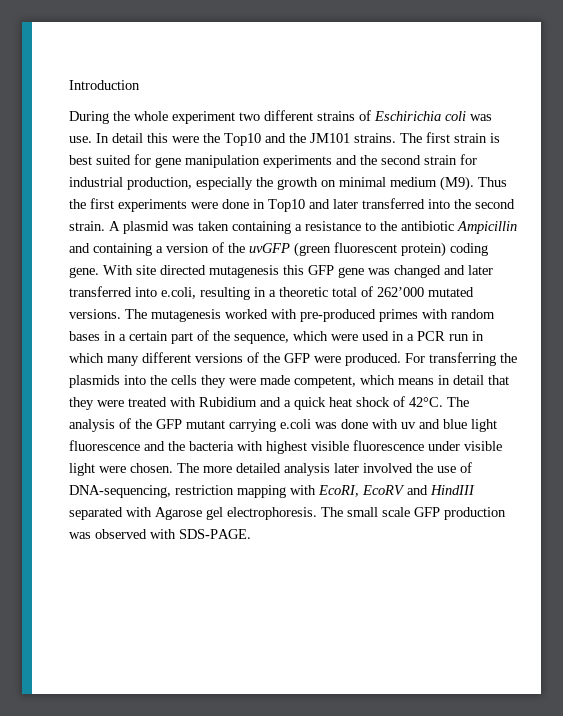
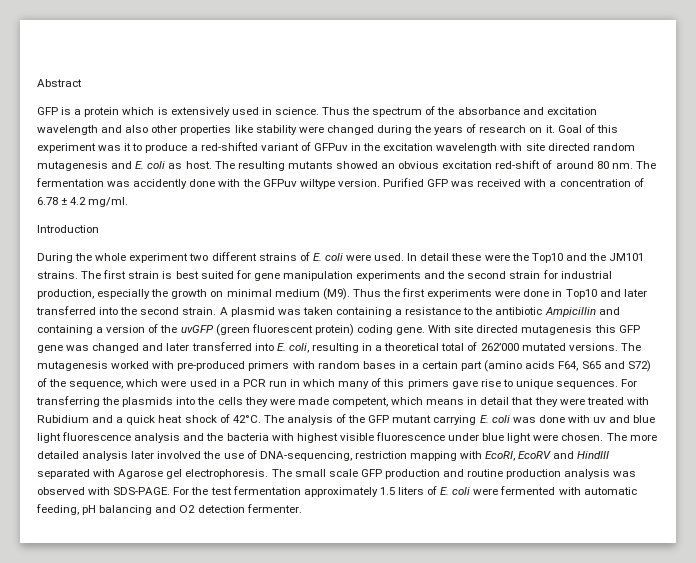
+ Abstract
+ GFP is a protein which is extensively used in science. Thus the spectrum of the absorbance and excitation wavelength and also other properties like stability were changed during the years of research on it. Goal of this experiment was it to produce a red-shifted variant of GFPuv in the excitation wavelength with site directed random mutagenesis and E. coli as host. The resulting mutants showed an obvious excitation red-shift of around 80 nm. The fermentation was accidently done with the GFPuv wiltype version. Purified GFP was received with a concentration of 6.78 ± 4.2 mg/ml.
- During the whole experiment two different strains of Eschirichia coli was use.
+ During the whole experiment two different strains of E. coli were used.
- In detail this were the Top10 and the JM101 strains.
+ In detail these were the Top10 and the JM101 strains.
- With site directed mutagenesis this GFP gene was changed and later transferred into e.coli, resulting in a theoretic total of 262’000 mutated versions.
+ With site directed mutagenesis this GFP gene was changed and later transferred into E. coli, resulting in a theoretical total of 262’000 mutated versions.
- The mutagenesis worked with pre-produced primes with random bases in a certain part of the sequence, which were used in a PCR run in which many different versions of the GFP were produced.
+ The mutagenesis worked with pre-produced primers with random bases in a certain part (amino acids F64, S65 and S72) of the sequence, which were used in a PCR run in which many of this primers gave rise to unique sequences.
- The analysis of the GFP mutant carrying e.coli was done with uv and blue light fluorescence and the bacteria with highest visible fluorescence under visible light were chosen.
+ The analysis of the GFP mutant carrying E. coli was done with uv and blue light fluorescence analysis and the bacteria with highest visible fluorescence under blue light were chosen.
- The small scale GFP production was observed with SDS-PAGE.
+ The small scale GFP production and routine production analysis was observed with SDS-PAGE. For the test fermentation approximately 1.5 liters of E. coli were fermented with automatic feeding, pH balancing and O2 detection fermenter.

